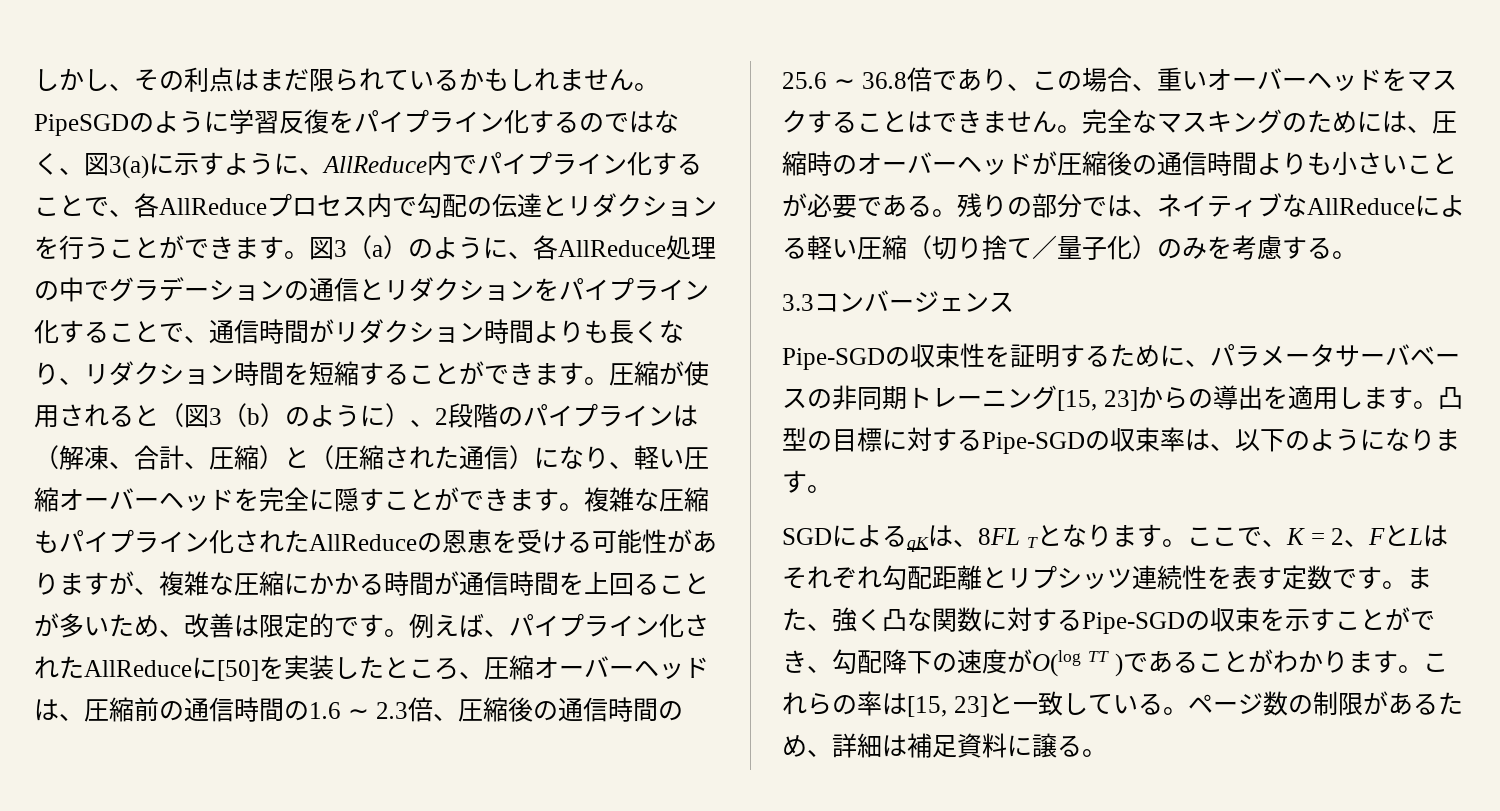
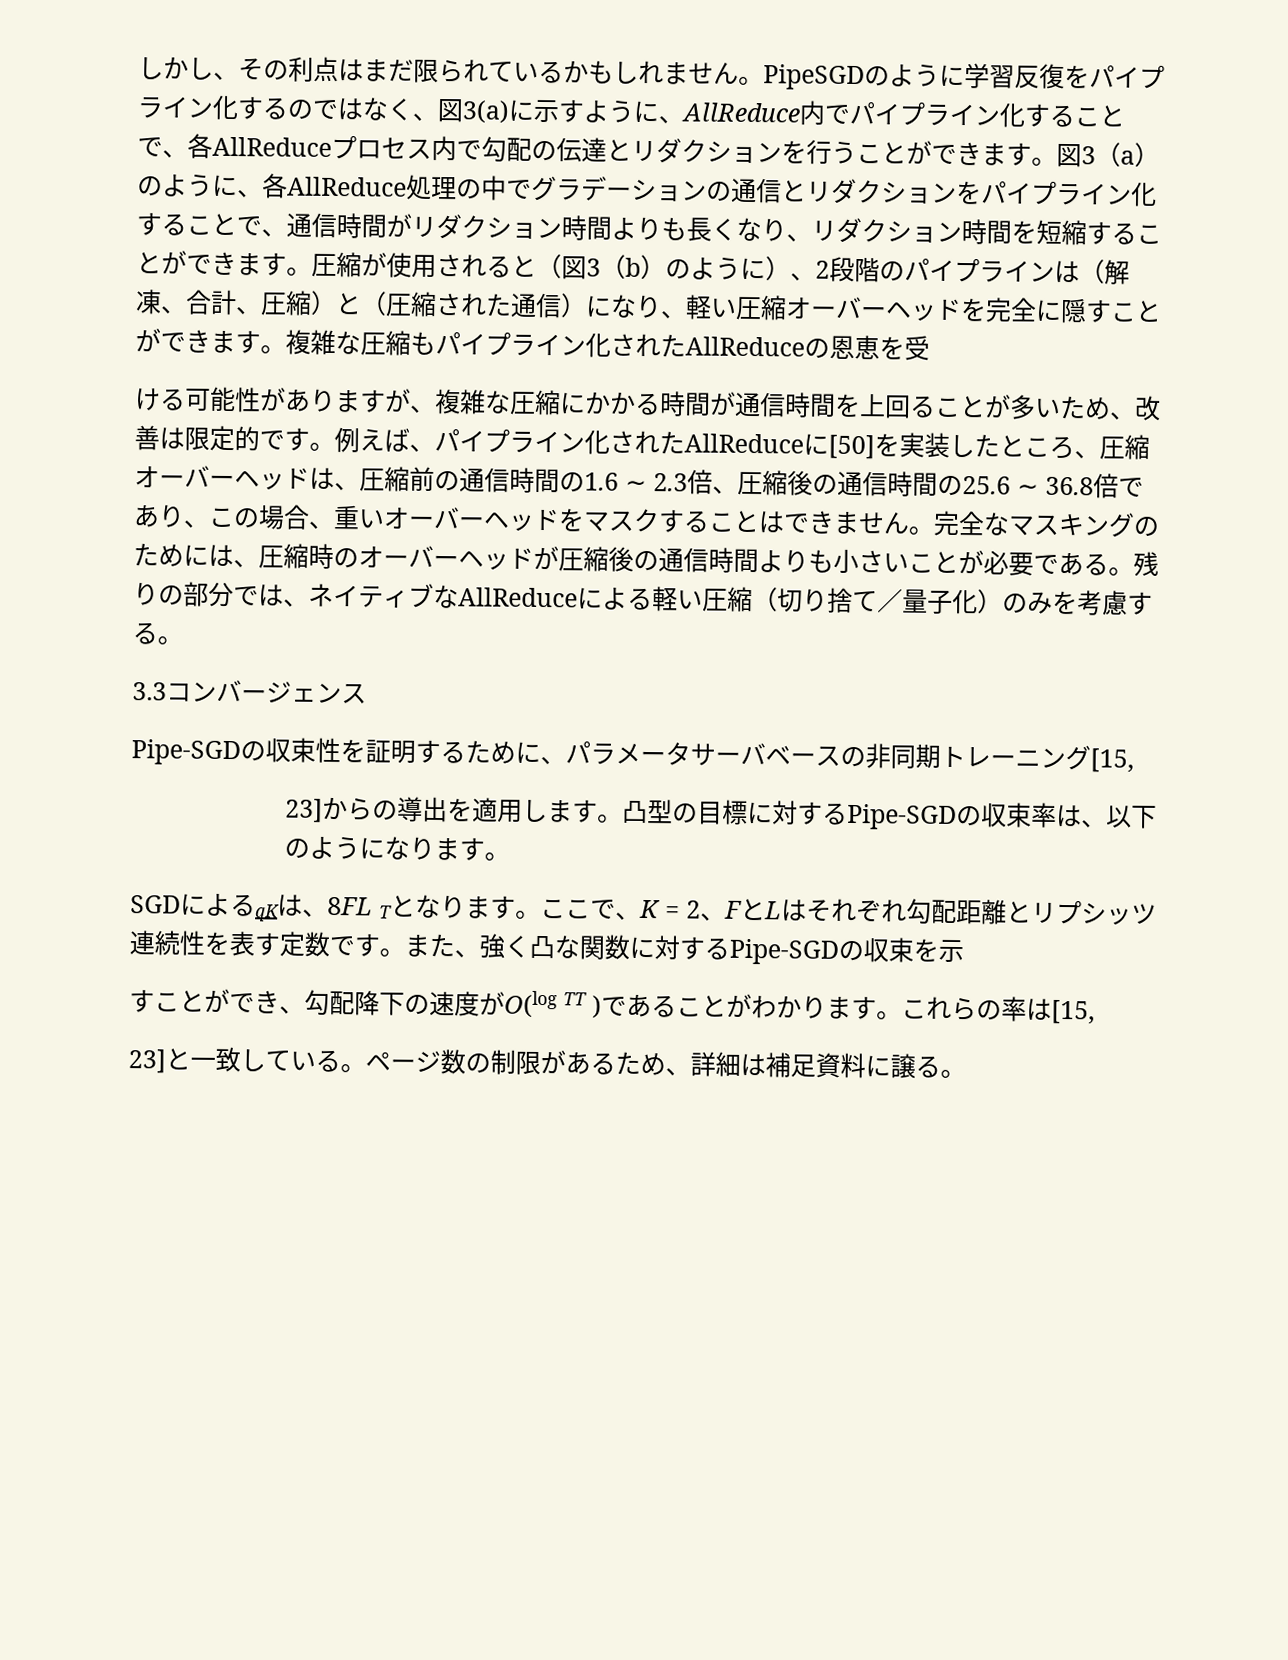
- 複雑な圧縮もパイプライン化されたAllReduceの恩恵を受ける可能性がありますが、複雑な圧縮にかかる時間が通信時間を上回ることが多いため、改善は限定的です。
+ 複雑な圧縮もパイプライン化されたAllReduceの恩恵を受
+ ける可能性がありますが、複雑な圧縮にかかる時間が通信時間を上回ることが多いため、改善は限定的です。
- Pipe-SGDの収束性を証明するために、パラメータサーバベースの非同期トレーニング[15, 23]からの導出を適用します。
+ Pipe-SGDの収束性を証明するために、パラメータサーバベースの非同期トレーニング[15,
+ 23]からの導出を適用します。
- また、強く凸な関数に対するPipe-SGDの収束を示すことができ、勾配降下の速度がO(log TT )であることがわかります。
+ また、強く凸な関数に対するPipe-SGDの収束を示
+ すことができ、勾配降下の速度がO(log TT )であることがわかります。
- これらの率は[15, 23]と一致している。
+ これらの率は[15,
+ 23]と一致している。

